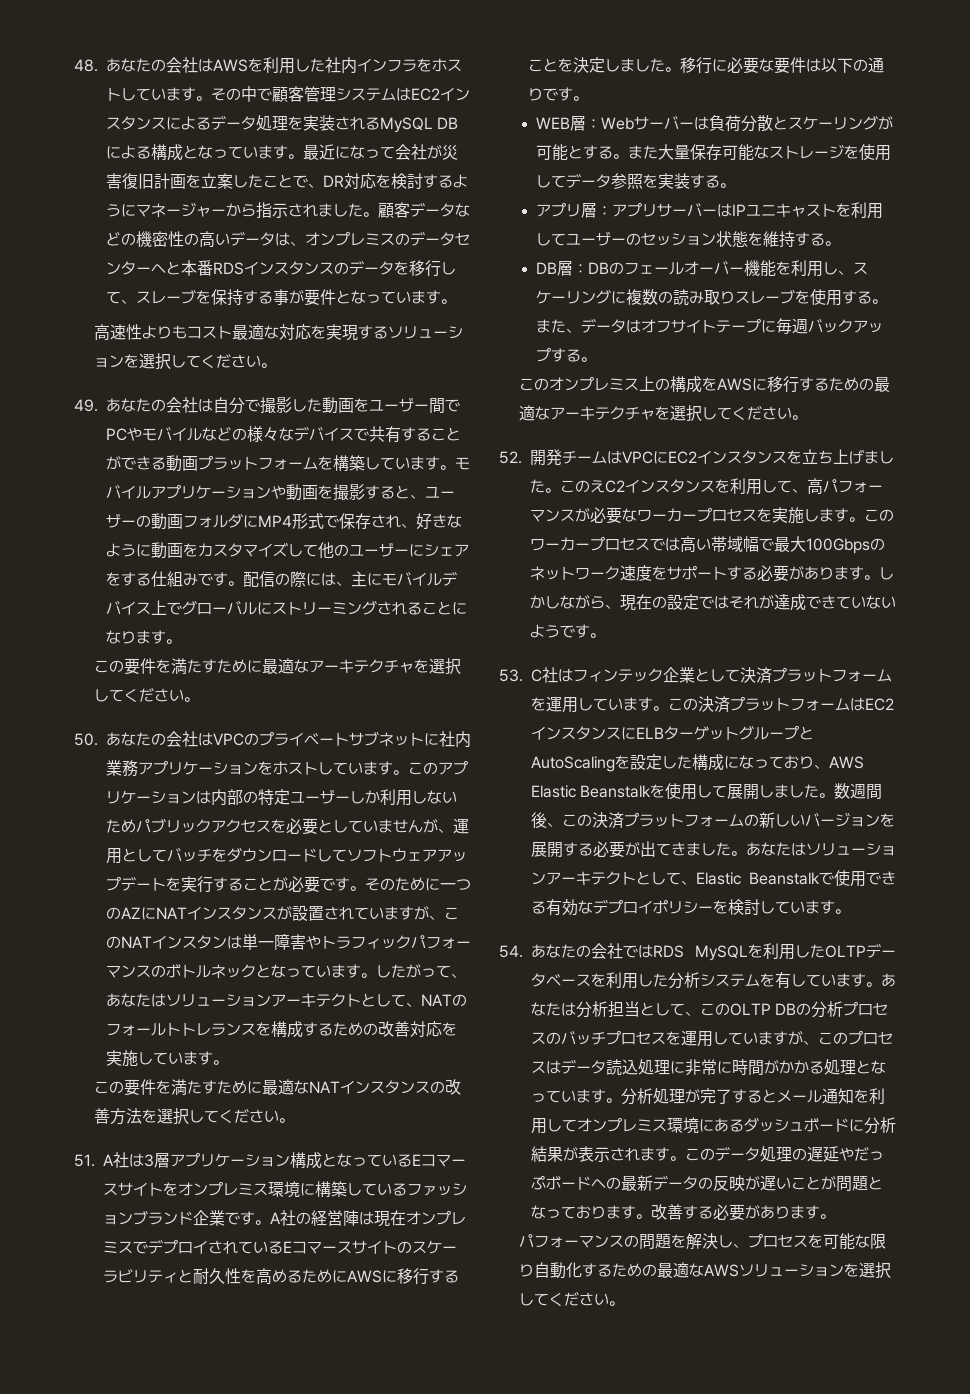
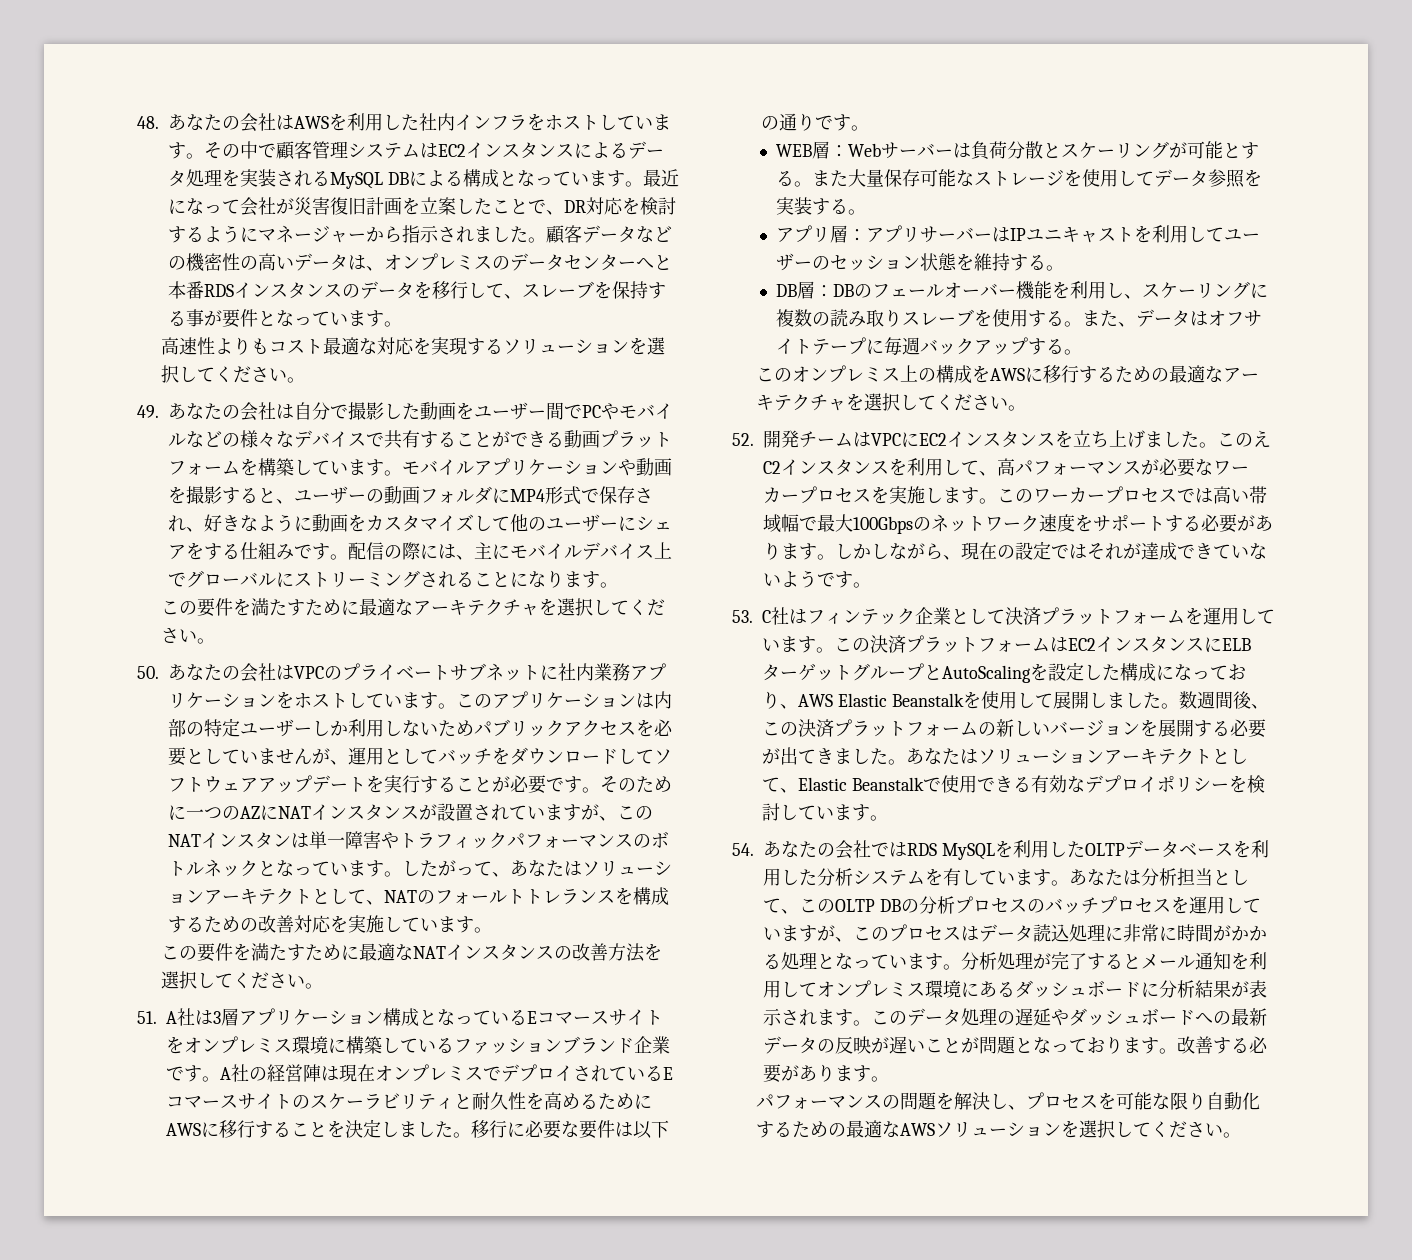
- このデータ処理の遅延やだっぷボードへの最新データの反映が遅いことが問題となっております。
+ このデータ処理の遅延やダッシュボードへの最新データの反映が遅いことが問題となっております。

